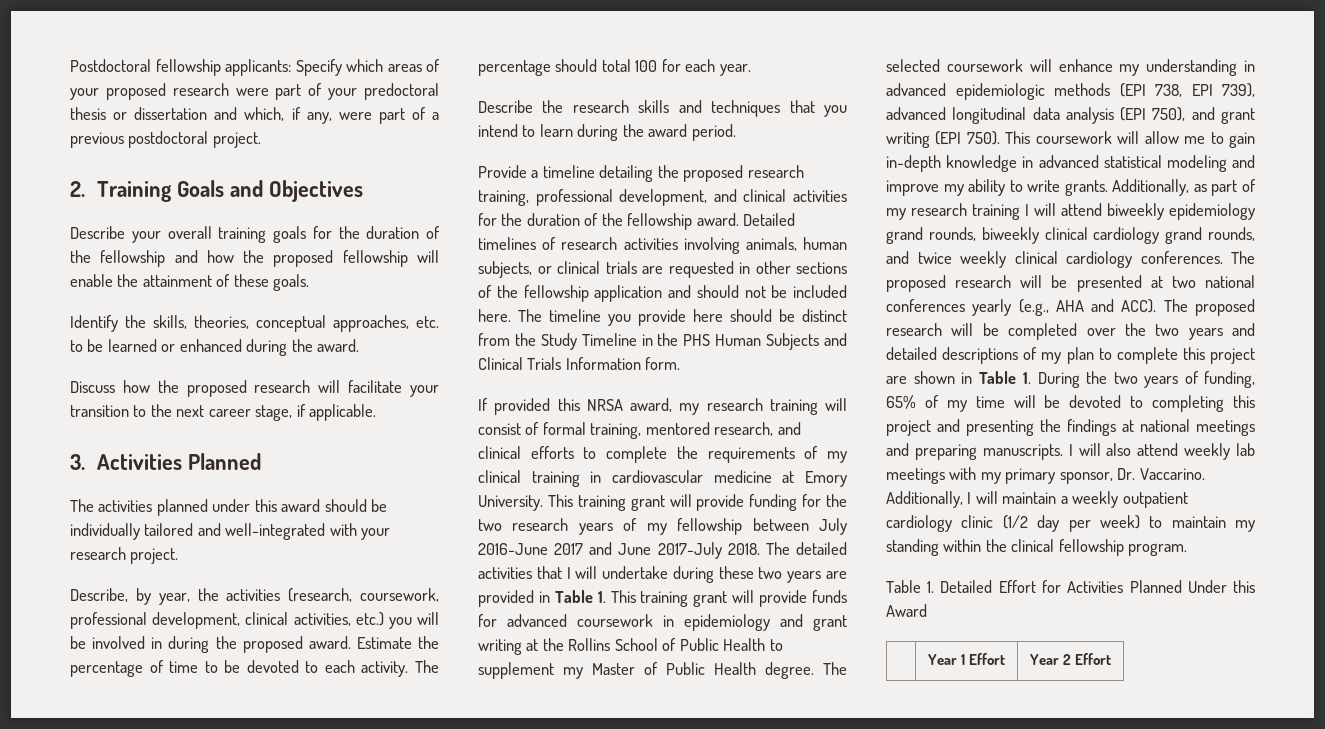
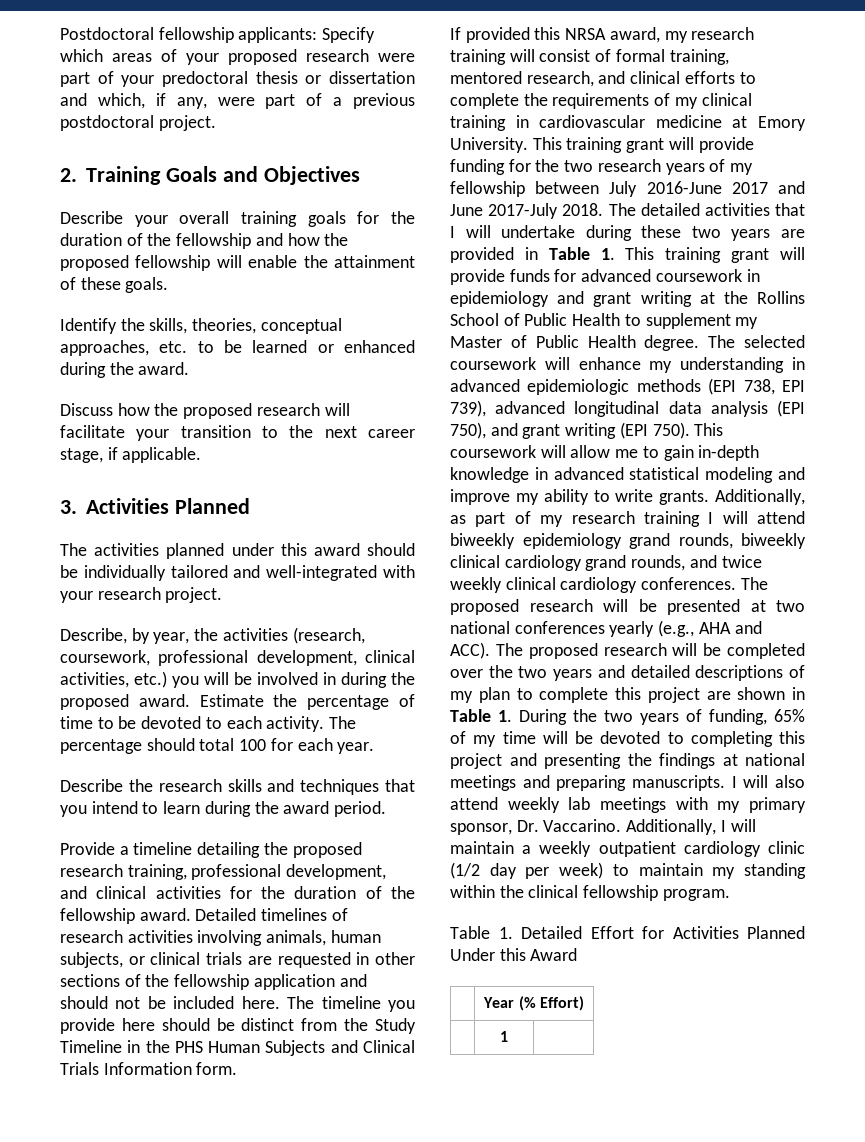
- | Year 1 Effort | Year 2 Effort
+ | Year (% Effort)
+ | 1 |

